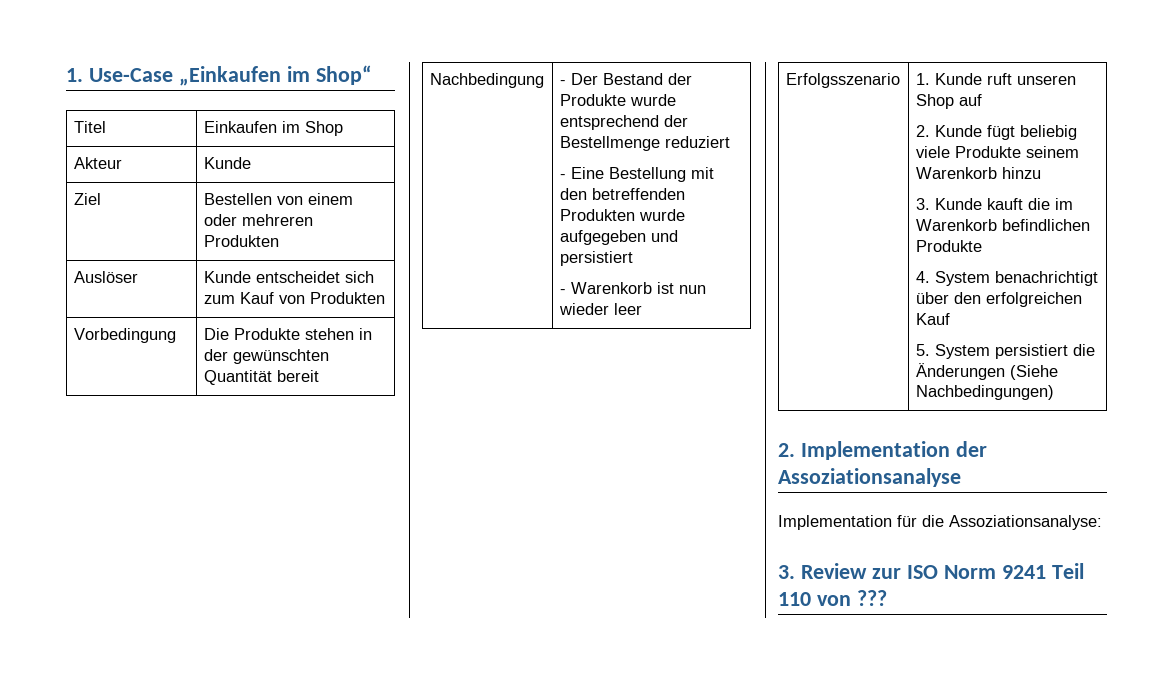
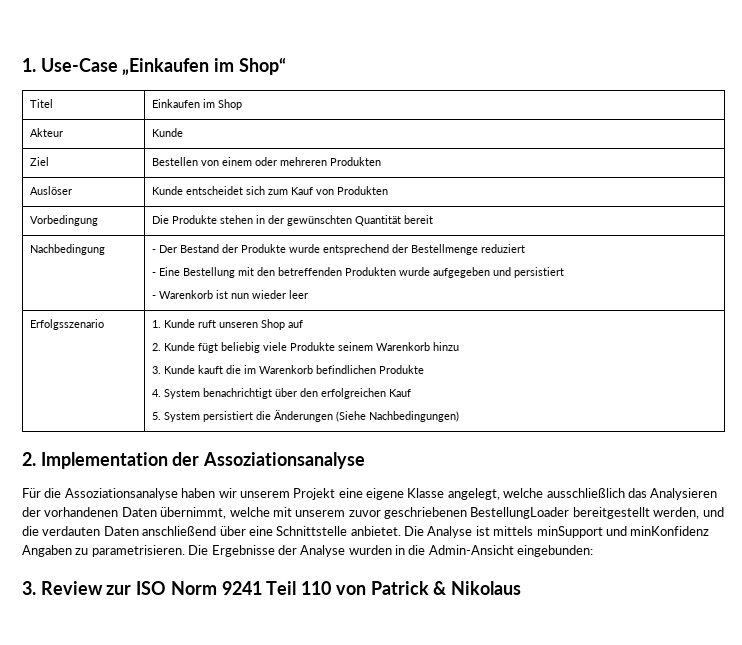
- Implementation für die Assoziationsanalyse:
+ Für die Assoziationsanalyse haben wir unserem Projekt eine eigene Klasse angelegt, welche ausschließlich das Analysieren der vorhandenen Daten übernimmt, welche mit unserem zuvor geschriebenen BestellungLoader bereitgestellt werden, und die verdauten Daten anschließend über eine Schnittstelle anbietet. Die Analyse ist mittels minSupport und minKonfidenz Angaben zu parametrisieren. Die Ergebnisse der Analyse wurden in die Admin-Ansicht eingebunden:
- 3. Review zur ISO Norm 9241 Teil 110 von ???
+ 3. Review zur ISO Norm 9241 Teil 110 von Patrick & Nikolaus

